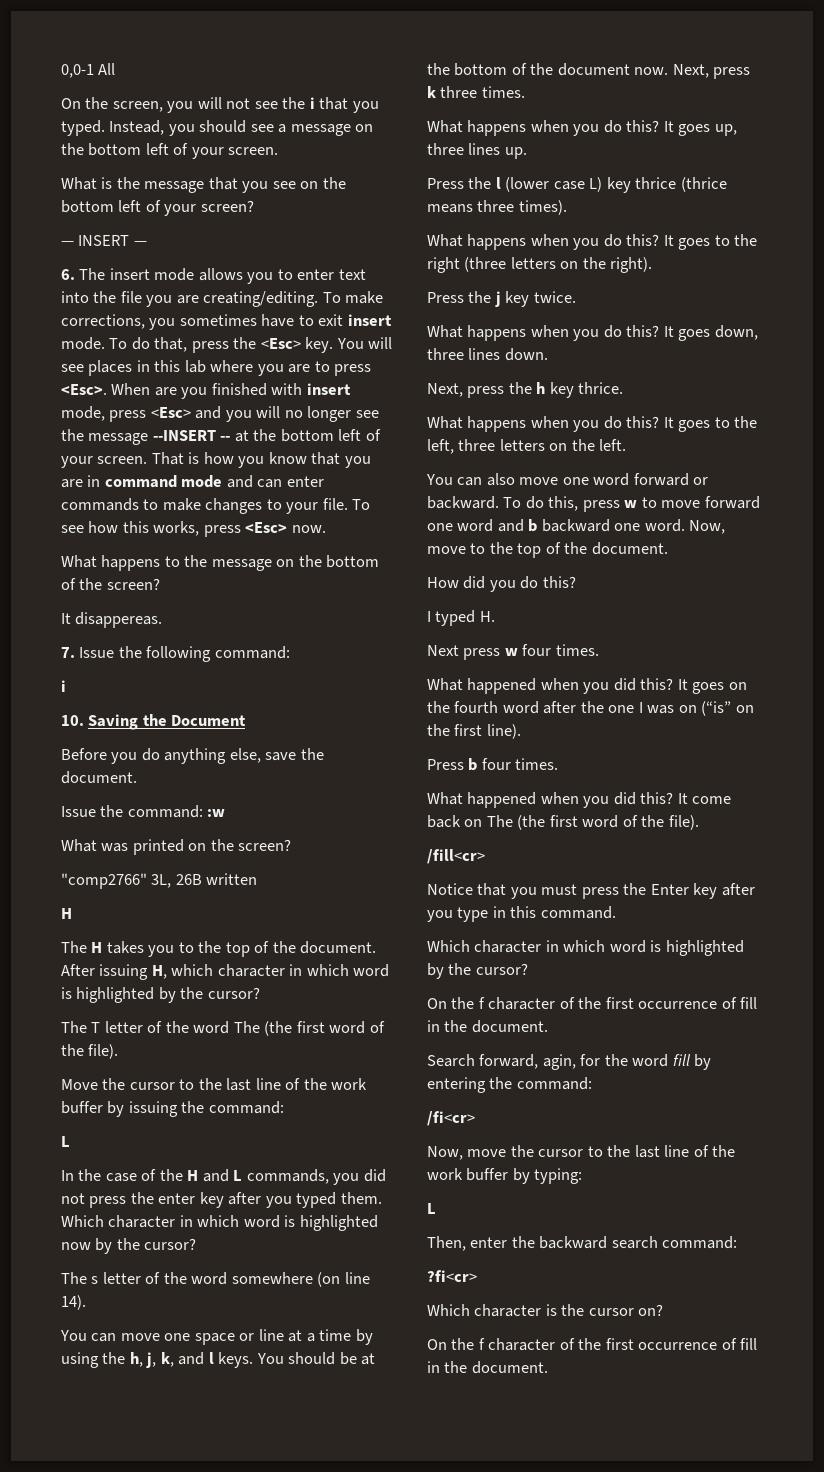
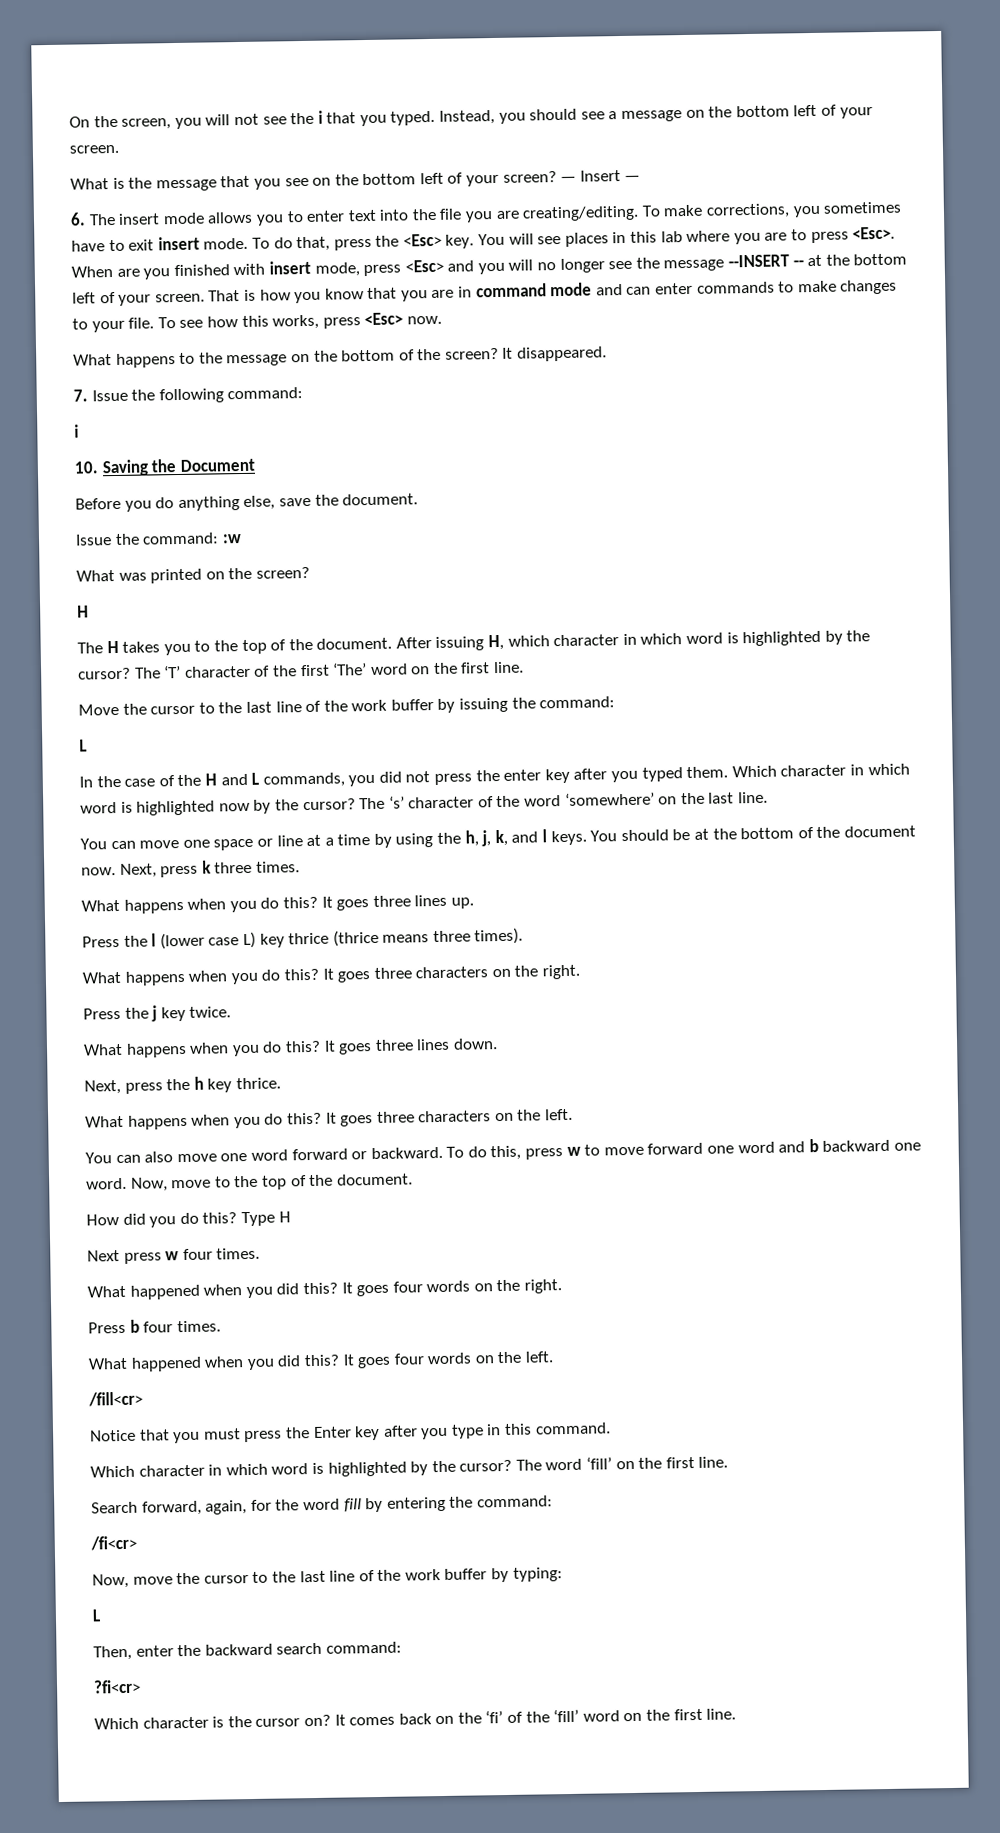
- 0,0-1 All
- What is the message that you see on the bottom left of your screen?
- — INSERT —
+ What is the message that you see on the bottom left of your screen? — Insert —
- What happens to the message on the bottom of the screen?
- It disappereas.
+ What happens to the message on the bottom of the screen? It disappeared.
- "comp2766" 3L, 26B written
- After issuing H, which character in which word is highlighted by the cursor?
- The T letter of the word The (the first word of the file).
+ After issuing H, which character in which word is highlighted by the cursor? The ‘T’ character of the first ‘The’ word on the first line.
- Which character in which word is highlighted now by the cursor?
- The s letter of the word somewhere (on line 14).
+ Which character in which word is highlighted now by the cursor? The ‘s’ character of the word ‘somewhere’ on the last line.
- It goes up, three lines up.
+ It goes three lines up.
- It goes to the right (three letters on the right).
+ It goes three characters on the right.
- It goes down, three lines down.
+ It goes three lines down.
- It goes to the left, three letters on the left.
+ It goes three characters on the left.
- How did you do this?
- I typed H.
+ How did you do this? Type H
- It goes on the fourth word after the one I was on (“is” on the first line).
+ It goes four words on the right.
- It come back on The (the first word of the file).
+ It goes four words on the left.
- Which character in which word is highlighted by the cursor?
- On the f character of the first occurrence of fill in the document.
+ Which character in which word is highlighted by the cursor? The word ‘fill’ on the first line.
- Search forward, agin, for the word fill by entering the command:
+ Search forward, again, for the word fill by entering the command:
- Which character is the cursor on?
- On the f character of the first occurrence of fill in the document.
+ Which character is the cursor on? It comes back on the ‘fi’ of the ‘fill’ word on the first line.

